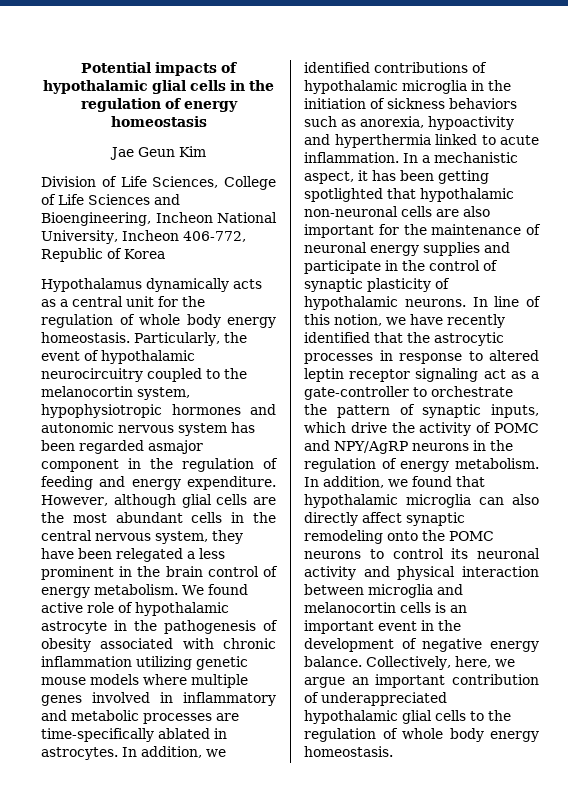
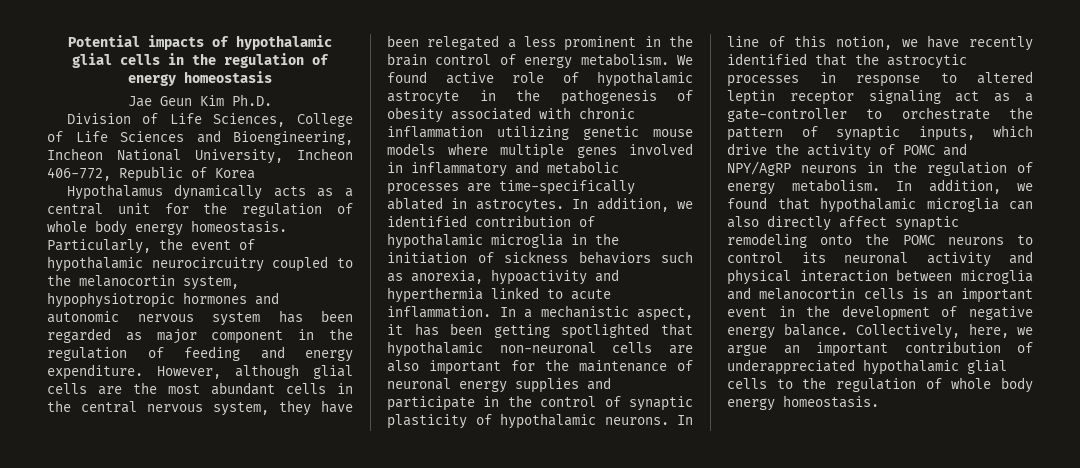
- Jae Geun Kim
+ Jae Geun Kim Ph.D.
- Particularly, the event of hypothalamic neurocircuitry coupled to the melanocortin system, hypophysiotropic hormones and autonomic nervous system has been regarded asmajor component in the regulation of feeding and energy expenditure.
+ Particularly, the event of hypothalamic neurocircuitry coupled to the melanocortin system, hypophysiotropic hormones and autonomic nervous system has been regarded as major component in the regulation of feeding and energy expenditure.
- In addition, we identified contributions of hypothalamic microglia in the initiation of sickness behaviors such as anorexia, hypoactivity and hyperthermia linked to acute inflammation.
+ In addition, we identified contribution of hypothalamic microglia in the initiation of sickness behaviors such as anorexia, hypoactivity and hyperthermia linked to acute inflammation.

